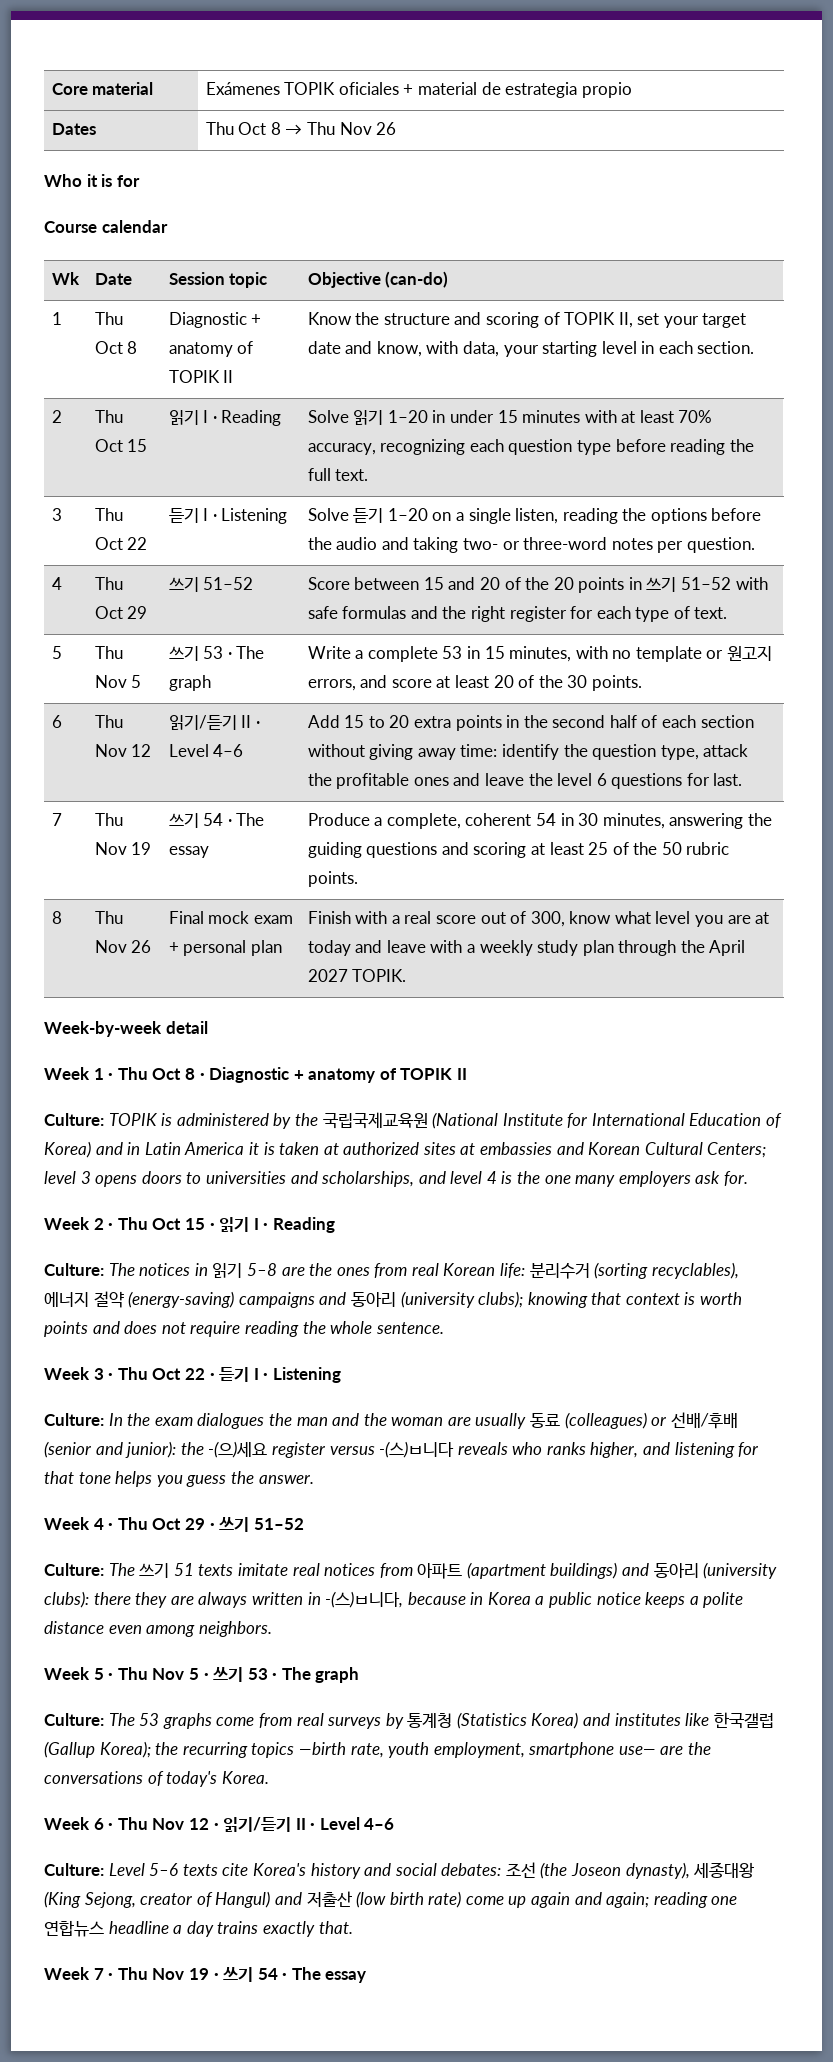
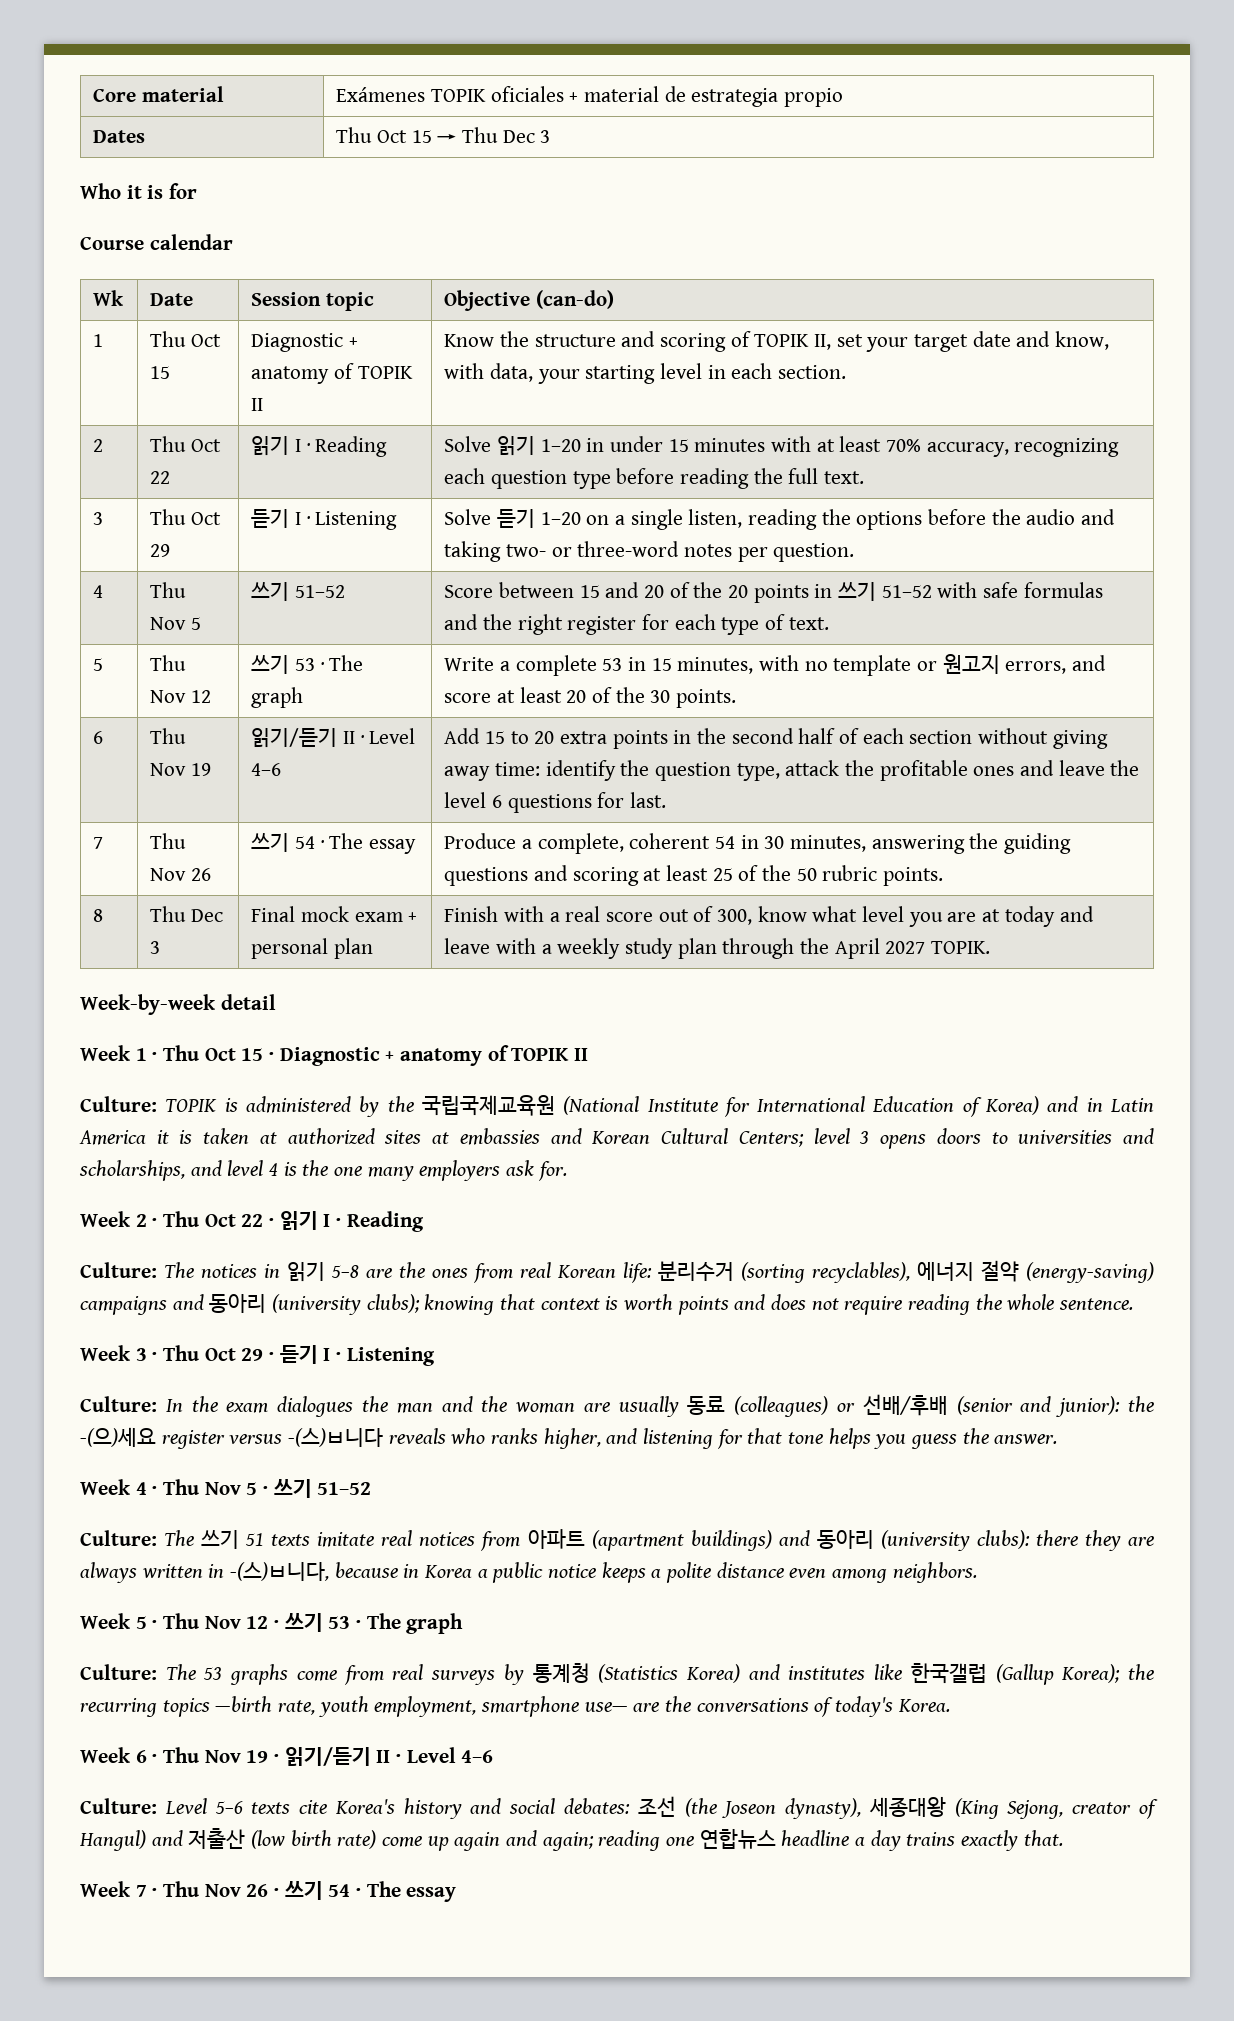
- Dates | Thu Oct 8 → Thu Nov 26
+ Dates | Thu Oct 15 → Thu Dec 3
- 1 | Thu Oct 8 | Diagnostic + anatomy of TOPIK II | Know the structure and scoring of TOPIK II, set your target date and know, with data, your starting level in each section.
+ 1 | Thu Oct 15 | Diagnostic + anatomy of TOPIK II | Know the structure and scoring of TOPIK II, set your target date and know, with data, your starting level in each section.
- 2 | Thu Oct 15 | 읽기 I · Reading | Solve 읽기 1–20 in under 15 minutes with at least 70% accuracy, recognizing each question type before reading the full text.
+ 2 | Thu Oct 22 | 읽기 I · Reading | Solve 읽기 1–20 in under 15 minutes with at least 70% accuracy, recognizing each question type before reading the full text.
- 3 | Thu Oct 22 | 듣기 I · Listening | Solve 듣기 1–20 on a single listen, reading the options before the audio and taking two- or three-word notes per question.
+ 3 | Thu Oct 29 | 듣기 I · Listening | Solve 듣기 1–20 on a single listen, reading the options before the audio and taking two- or three-word notes per question.
- 4 | Thu Oct 29 | 쓰기 51–52 | Score between 15 and 20 of the 20 points in 쓰기 51–52 with safe formulas and the right register for each type of text.
+ 4 | Thu Nov 5 | 쓰기 51–52 | Score between 15 and 20 of the 20 points in 쓰기 51–52 with safe formulas and the right register for each type of text.
- 5 | Thu Nov 5 | 쓰기 53 · The graph | Write a complete 53 in 15 minutes, with no template or 원고지 errors, and score at least 20 of the 30 points.
+ 5 | Thu Nov 12 | 쓰기 53 · The graph | Write a complete 53 in 15 minutes, with no template or 원고지 errors, and score at least 20 of the 30 points.
- 6 | Thu Nov 12
+ 6 | Thu Nov 19
- 7 | Thu Nov 19 | 쓰기 54 · The essay | Produce a complete, coherent 54 in 30 minutes, answering the guiding questions and scoring at least 25 of the 50 rubric points.
+ 7 | Thu Nov 26 | 쓰기 54 · The essay | Produce a complete, coherent 54 in 30 minutes, answering the guiding questions and scoring at least 25 of the 50 rubric points.
- 8 | Thu Nov 26 | Final mock exam + personal plan | Finish with a real score out of 300, know what level you are at today and leave with a weekly study plan through the April 2027 TOPIK.
+ 8 | Thu Dec 3 | Final mock exam + personal plan | Finish with a real score out of 300, know what level you are at today and leave with a weekly study plan through the April 2027 TOPIK.
- Week 1 · Thu Oct 8 · Diagnostic + anatomy of TOPIK II
+ Week 1 · Thu Oct 15 · Diagnostic + anatomy of TOPIK II
- Week 2 · Thu Oct 15 · 읽기 I · Reading
+ Week 2 · Thu Oct 22 · 읽기 I · Reading
- Week 3 · Thu Oct 22 · 듣기 I · Listening
+ Week 3 · Thu Oct 29 · 듣기 I · Listening
- Week 4 · Thu Oct 29 · 쓰기 51–52
+ Week 4 · Thu Nov 5 · 쓰기 51–52
- Week 5 · Thu Nov 5 · 쓰기 53 · The graph
+ Week 5 · Thu Nov 12 · 쓰기 53 · The graph
- Week 6 · Thu Nov 12 · 읽기/듣기 II · Level 4–6
+ Week 6 · Thu Nov 19 · 읽기/듣기 II · Level 4–6
- Week 7 · Thu Nov 19 · 쓰기 54 · The essay
+ Week 7 · Thu Nov 26 · 쓰기 54 · The essay

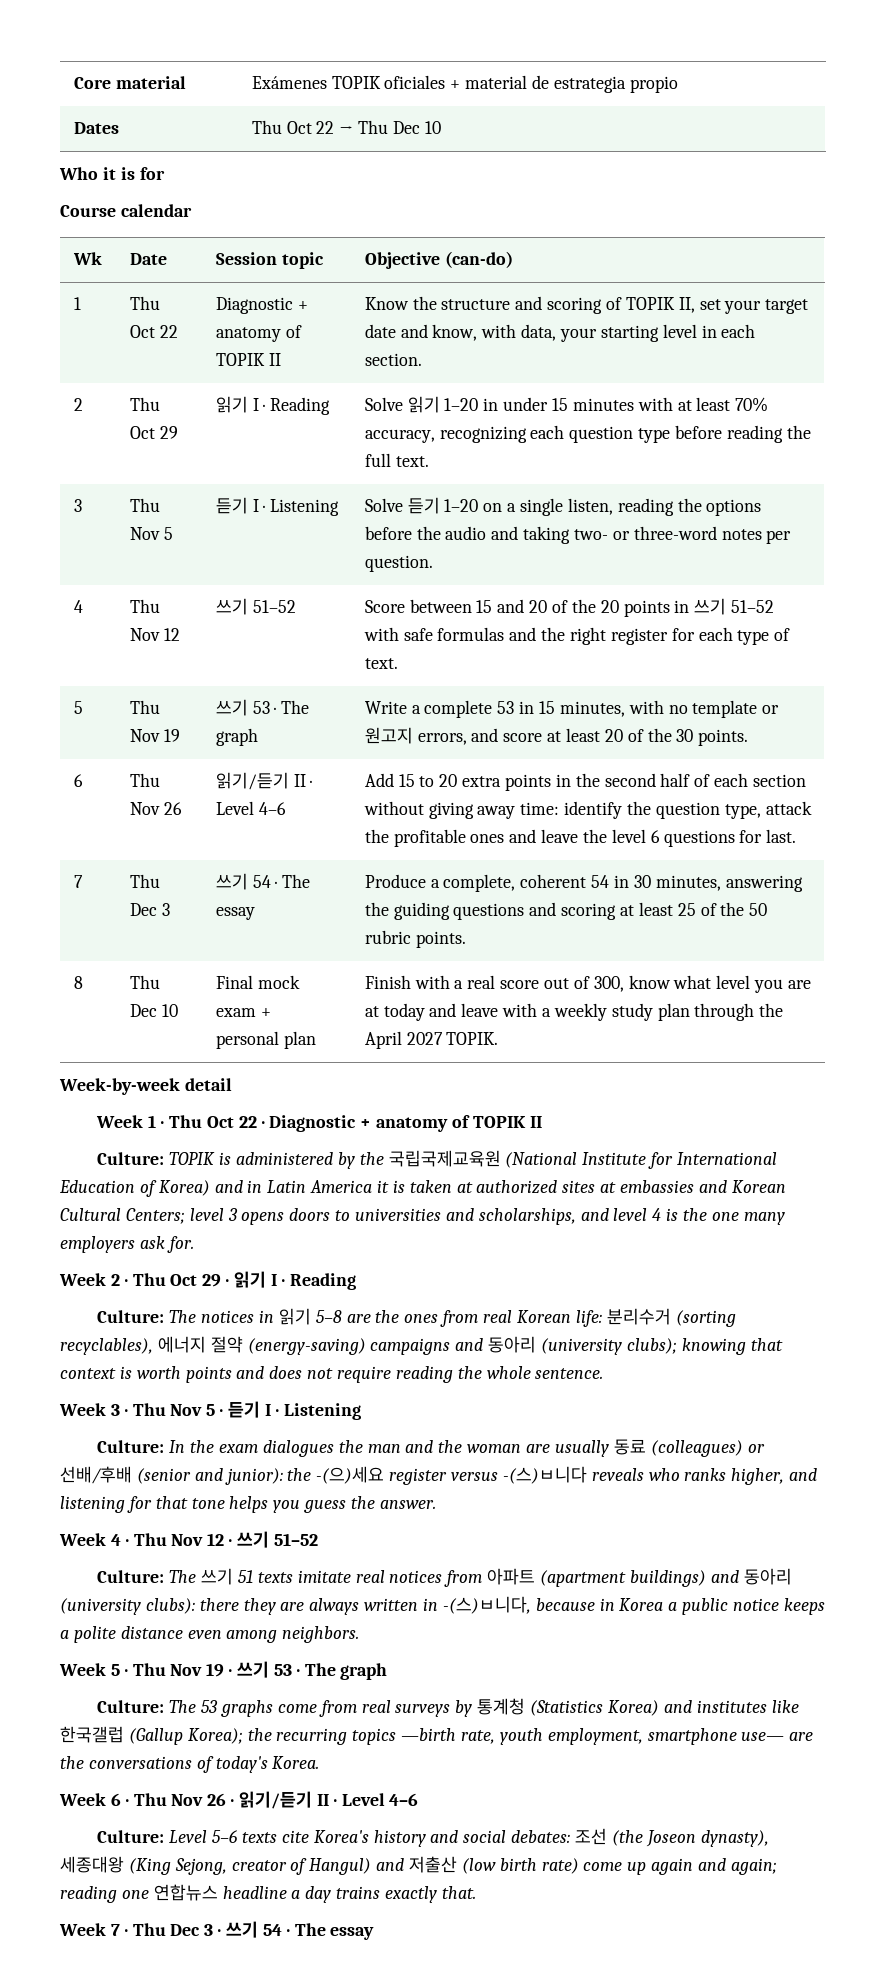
- Dates | Thu Oct 15 → Thu Dec 3
+ Dates | Thu Oct 22 → Thu Dec 10
- 1 | Thu Oct 15 | Diagnostic + anatomy of TOPIK II | Know the structure and scoring of TOPIK II, set your target date and know, with data, your starting level in each section.
+ 1 | Thu Oct 22 | Diagnostic + anatomy of TOPIK II | Know the structure and scoring of TOPIK II, set your target date and know, with data, your starting level in each section.
- 2 | Thu Oct 22 | 읽기 I · Reading | Solve 읽기 1–20 in under 15 minutes with at least 70% accuracy, recognizing each question type before reading the full text.
+ 2 | Thu Oct 29 | 읽기 I · Reading | Solve 읽기 1–20 in under 15 minutes with at least 70% accuracy, recognizing each question type before reading the full text.
- 3 | Thu Oct 29 | 듣기 I · Listening | Solve 듣기 1–20 on a single listen, reading the options before the audio and taking two- or three-word notes per question.
+ 3 | Thu Nov 5 | 듣기 I · Listening | Solve 듣기 1–20 on a single listen, reading the options before the audio and taking two- or three-word notes per question.
- 4 | Thu Nov 5 | 쓰기 51–52 | Score between 15 and 20 of the 20 points in 쓰기 51–52 with safe formulas and the right register for each type of text.
+ 4 | Thu Nov 12 | 쓰기 51–52 | Score between 15 and 20 of the 20 points in 쓰기 51–52 with safe formulas and the right register for each type of text.
- 5 | Thu Nov 12 | 쓰기 53 · The graph | Write a complete 53 in 15 minutes, with no template or 원고지 errors, and score at least 20 of the 30 points.
+ 5 | Thu Nov 19 | 쓰기 53 · The graph | Write a complete 53 in 15 minutes, with no template or 원고지 errors, and score at least 20 of the 30 points.
- 6 | Thu Nov 19
+ 6 | Thu Nov 26
- 7 | Thu Nov 26 | 쓰기 54 · The essay | Produce a complete, coherent 54 in 30 minutes, answering the guiding questions and scoring at least 25 of the 50 rubric points.
+ 7 | Thu Dec 3 | 쓰기 54 · The essay | Produce a complete, coherent 54 in 30 minutes, answering the guiding questions and scoring at least 25 of the 50 rubric points.
- 8 | Thu Dec 3 | Final mock exam + personal plan | Finish with a real score out of 300, know what level you are at today and leave with a weekly study plan through the April 2027 TOPIK.
+ 8 | Thu Dec 10 | Final mock exam + personal plan | Finish with a real score out of 300, know what level you are at today and leave with a weekly study plan through the April 2027 TOPIK.
- Week 1 · Thu Oct 15 · Diagnostic + anatomy of TOPIK II
+ Week 1 · Thu Oct 22 · Diagnostic + anatomy of TOPIK II
- Week 2 · Thu Oct 22 · 읽기 I · Reading
+ Week 2 · Thu Oct 29 · 읽기 I · Reading
- Week 3 · Thu Oct 29 · 듣기 I · Listening
+ Week 3 · Thu Nov 5 · 듣기 I · Listening
- Week 4 · Thu Nov 5 · 쓰기 51–52
+ Week 4 · Thu Nov 12 · 쓰기 51–52
- Week 5 · Thu Nov 12 · 쓰기 53 · The graph
+ Week 5 · Thu Nov 19 · 쓰기 53 · The graph
- Week 6 · Thu Nov 19 · 읽기/듣기 II · Level 4–6
+ Week 6 · Thu Nov 26 · 읽기/듣기 II · Level 4–6
- Week 7 · Thu Nov 26 · 쓰기 54 · The essay
+ Week 7 · Thu Dec 3 · 쓰기 54 · The essay

